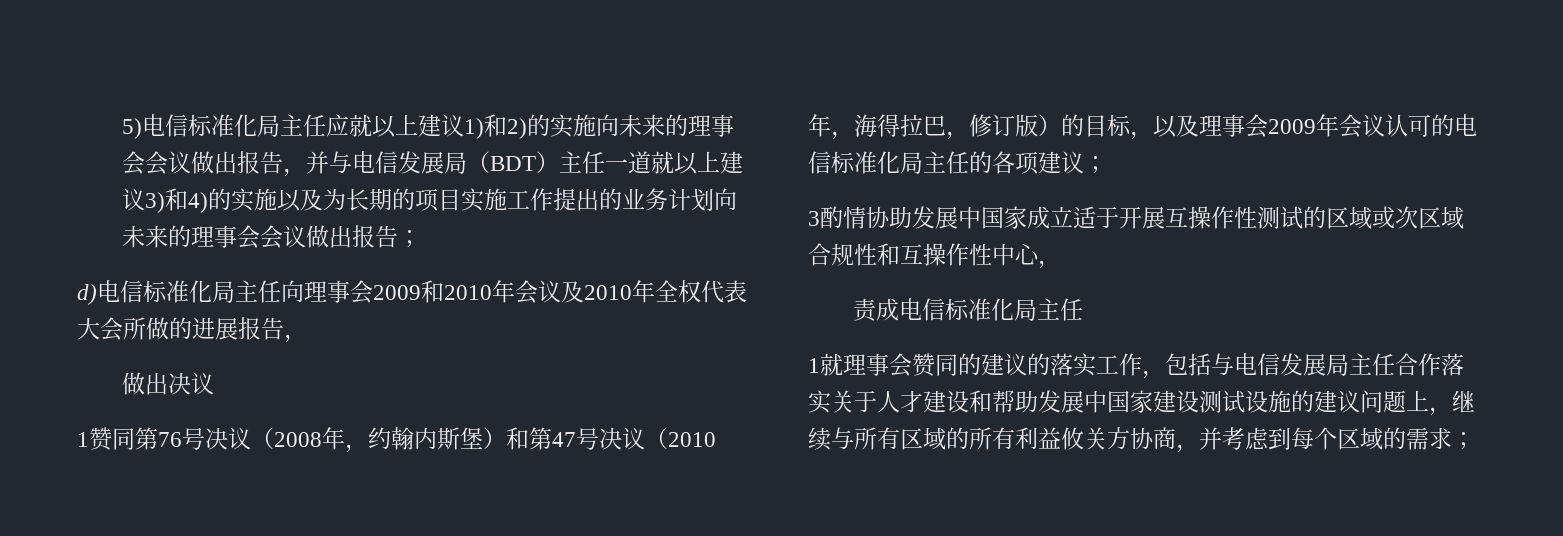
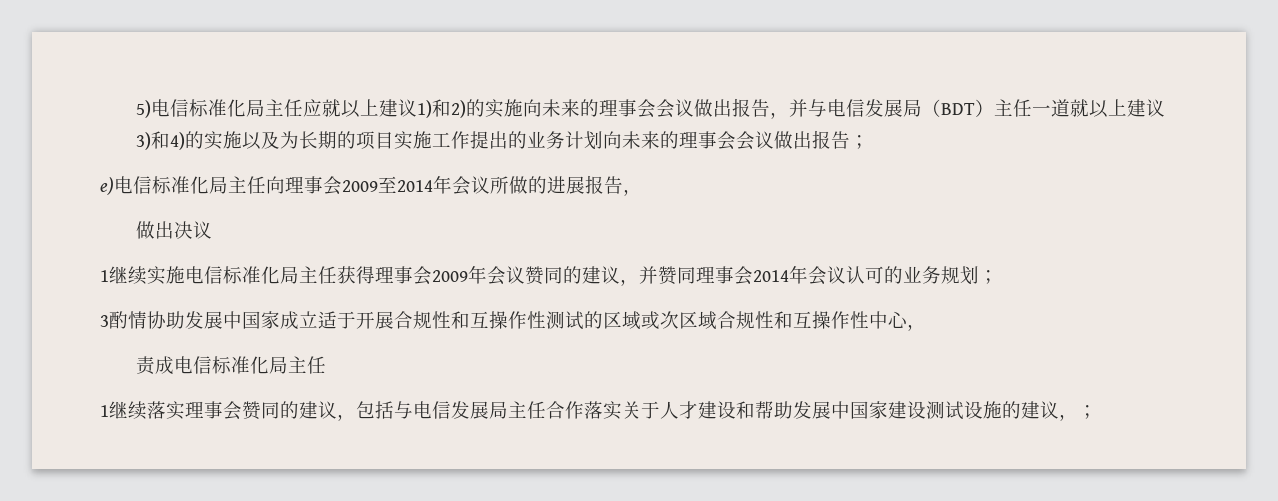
- d)电信标准化局主任向理事会2009和2010年会议及2010年全权代表大会所做的进展报告，
+ e)电信标准化局主任向理事会2009至2014年会议所做的进展报告，
- 1赞同第76号决议（2008年，约翰内斯堡）和第47号决议（2010年，海得拉巴，修订版）的目标，以及理事会2009年会议认可的电信标准化局主任的各项建议；
+ 1继续实施电信标准化局主任获得理事会2009年会议赞同的建议，并赞同理事会2014年会议认可的业务规划；
- 3酌情协助发展中国家成立适于开展互操作性测试的区域或次区域合规性和互操作性中心，
+ 3酌情协助发展中国家成立适于开展合规性和互操作性测试的区域或次区域合规性和互操作性中心，
- 1就理事会赞同的建议的落实工作，包括与电信发展局主任合作落实关于人才建设和帮助发展中国家建设测试设施的建议问题上，继续与所有区域的所有利益攸关方协商，并考虑到每个区域的需求；
+ 1继续落实理事会赞同的建议，包括与电信发展局主任合作落实关于人才建设和帮助发展中国家建设测试设施的建议，；

